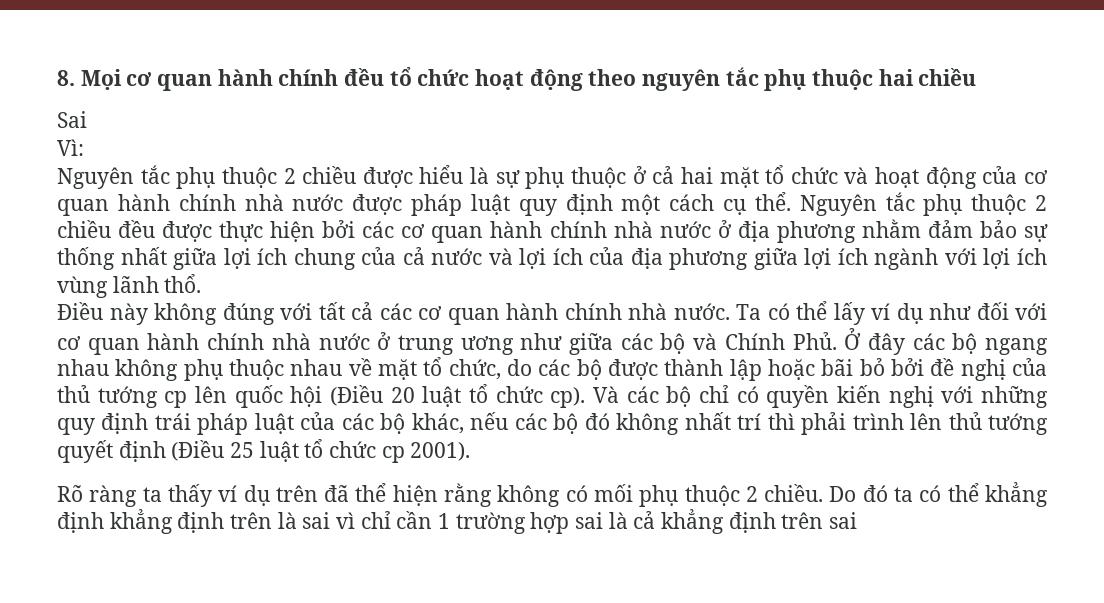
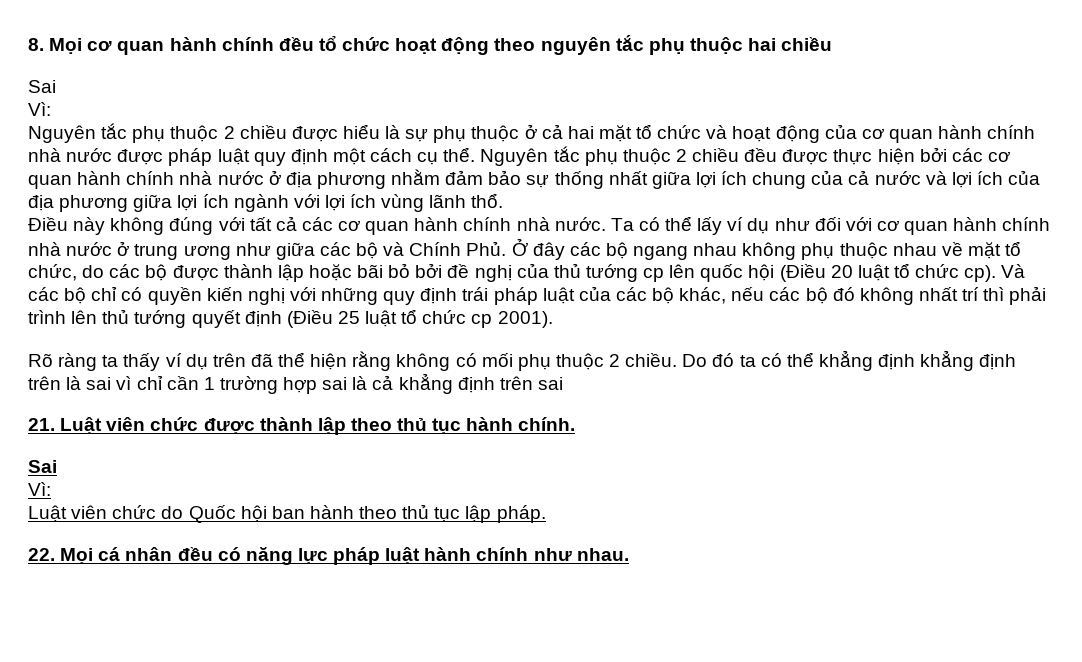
+ 21. Luật viên chức được thành lập theo thủ tục hành chính.
+ Sai
+ Vì:
+ Luật viên chức do Quốc hội ban hành theo thủ tục lập pháp.
+ 22. Mọi cá nhân đều có năng lực pháp luật hành chính như nhau.

